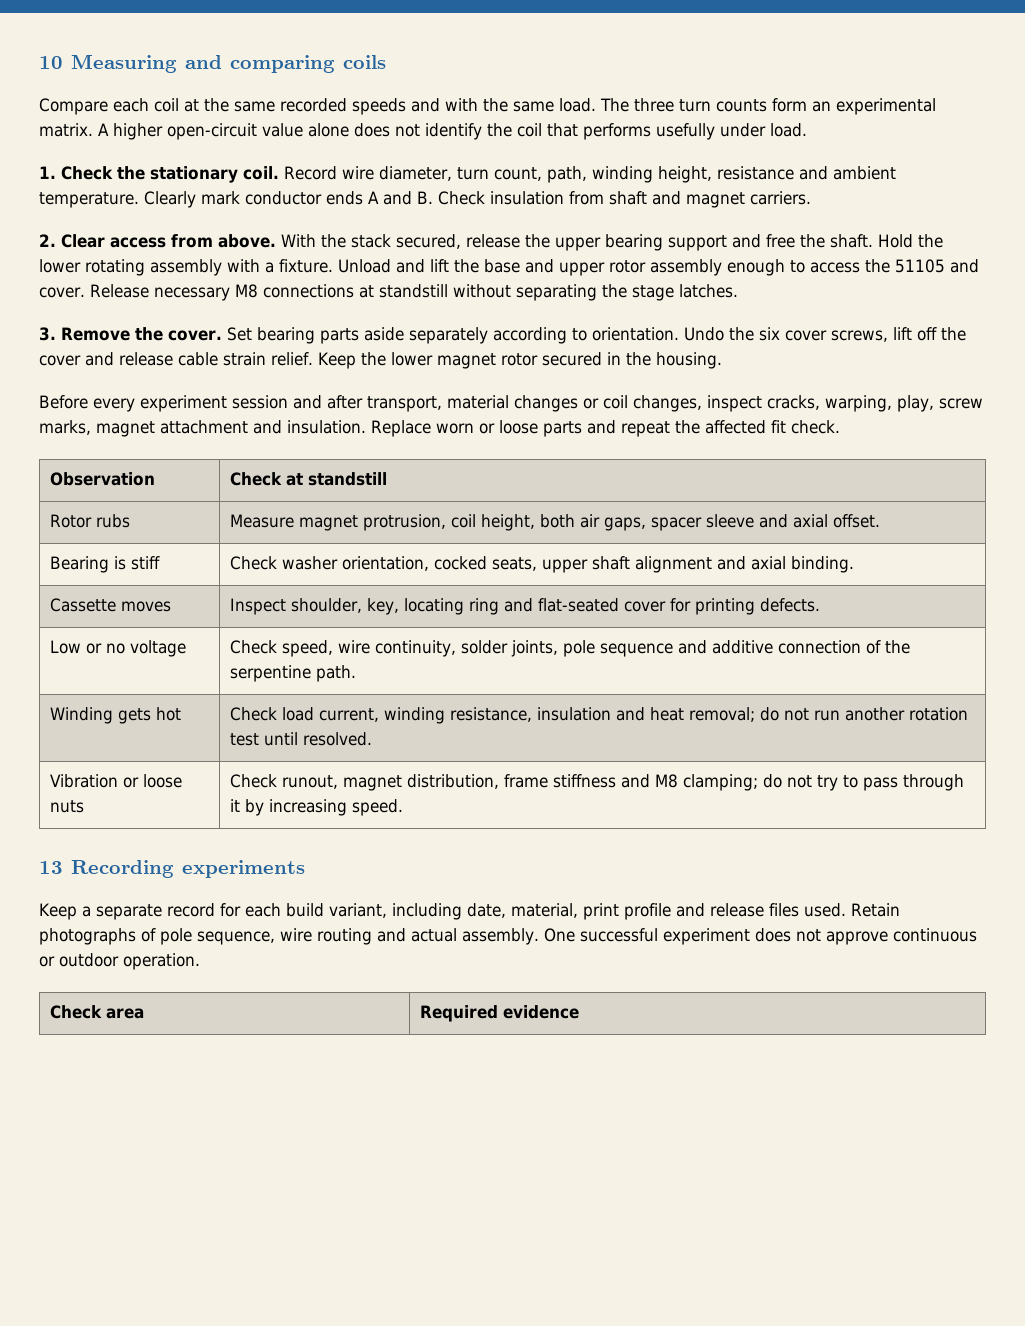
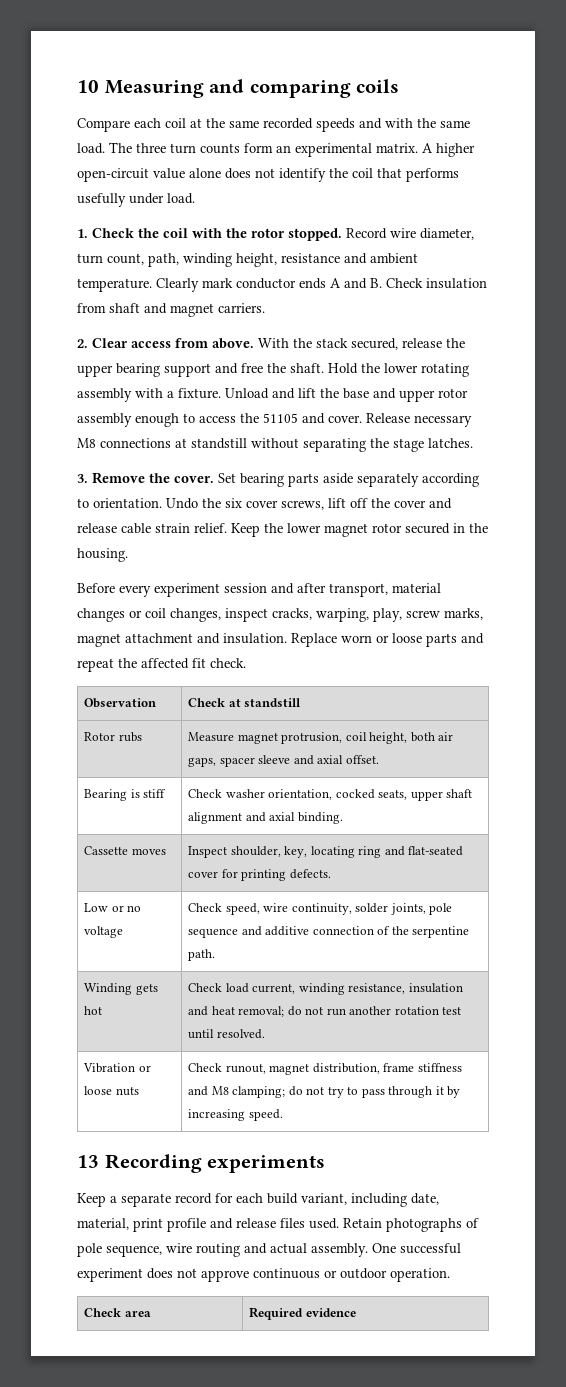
- 1. Check the stationary coil.
+ 1. Check the coil with the rotor stopped.

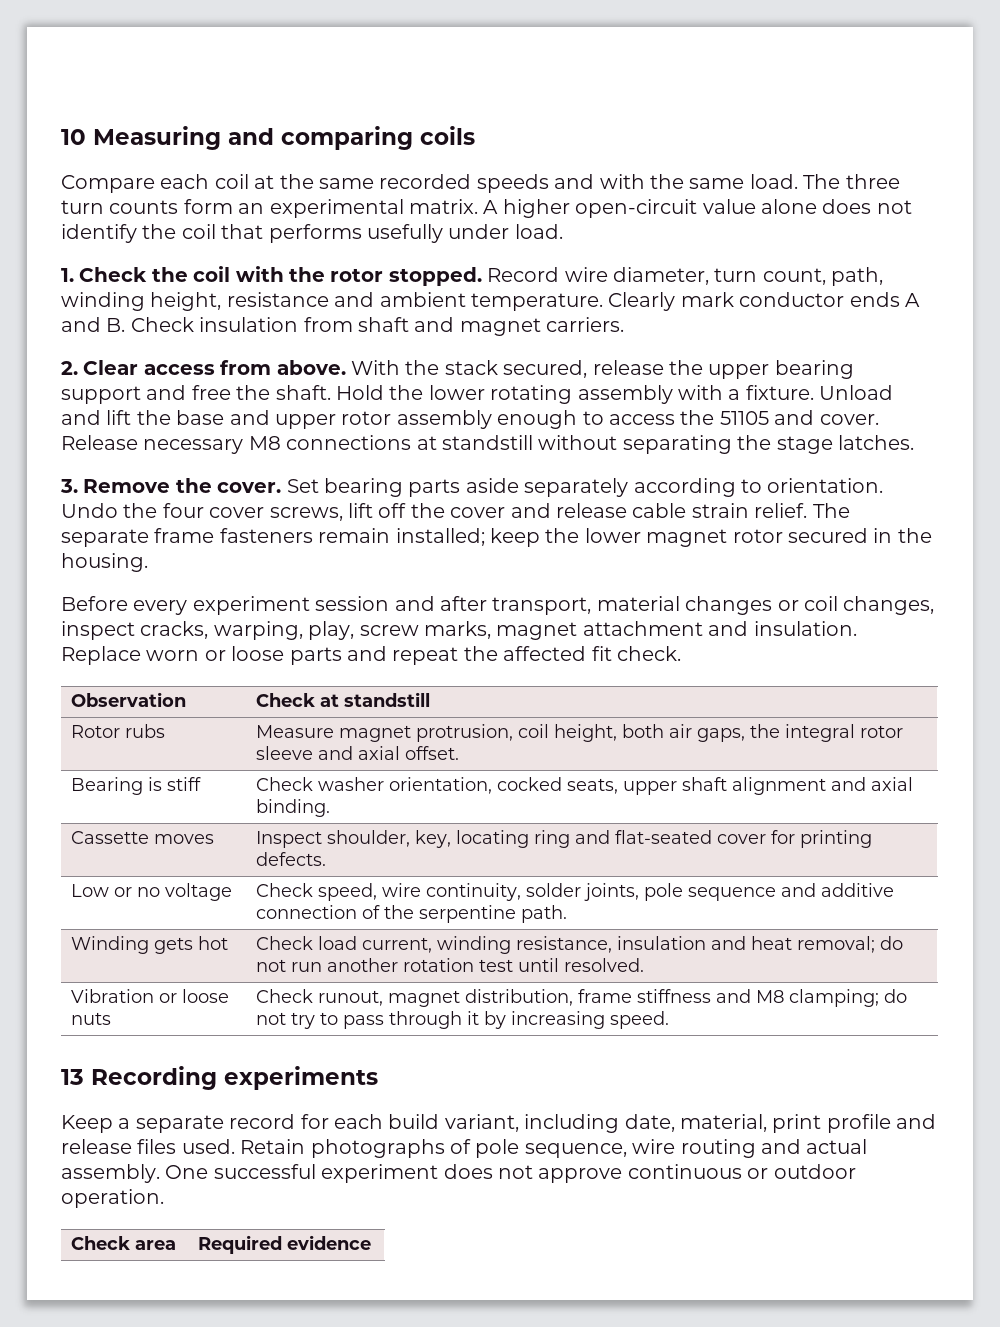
- Undo the six cover screws, lift off the cover and release cable strain relief.
+ Undo the four cover screws, lift off the cover and release cable strain relief.
- Keep the lower magnet rotor secured in the housing.
+ The separate frame fasteners remain installed; keep the lower magnet rotor secured in the housing.
- Rotor rubs | Measure magnet protrusion, coil height, both air gaps, spacer sleeve and axial offset.
+ Rotor rubs | Measure magnet protrusion, coil height, both air gaps, the integral rotor sleeve and axial offset.

